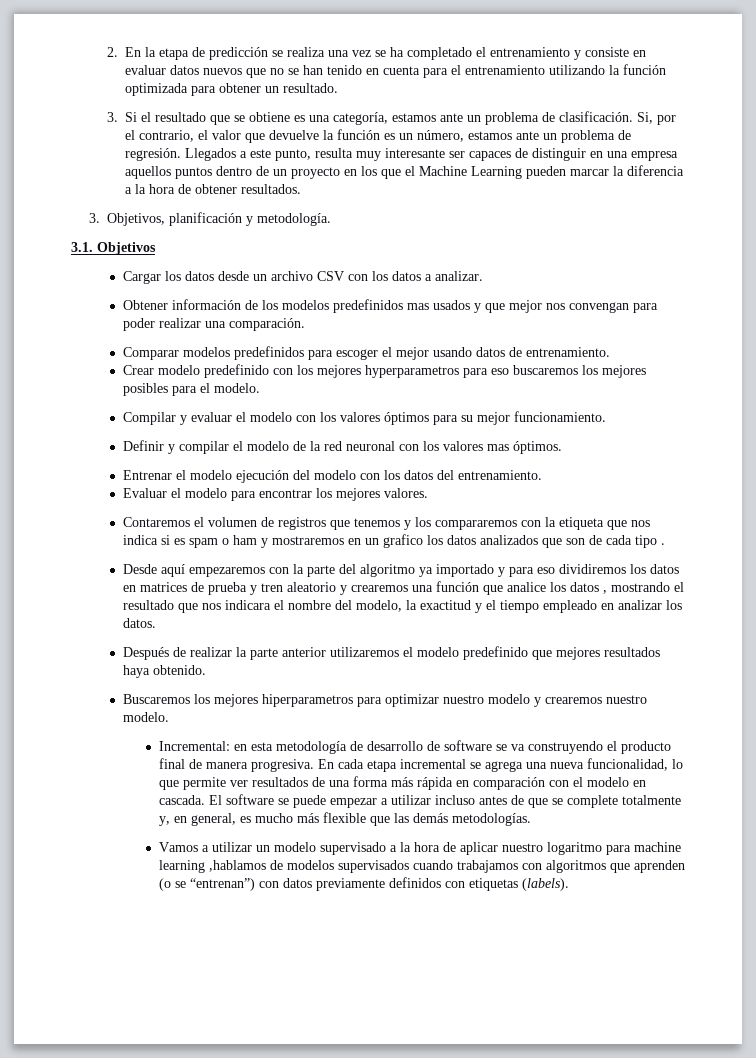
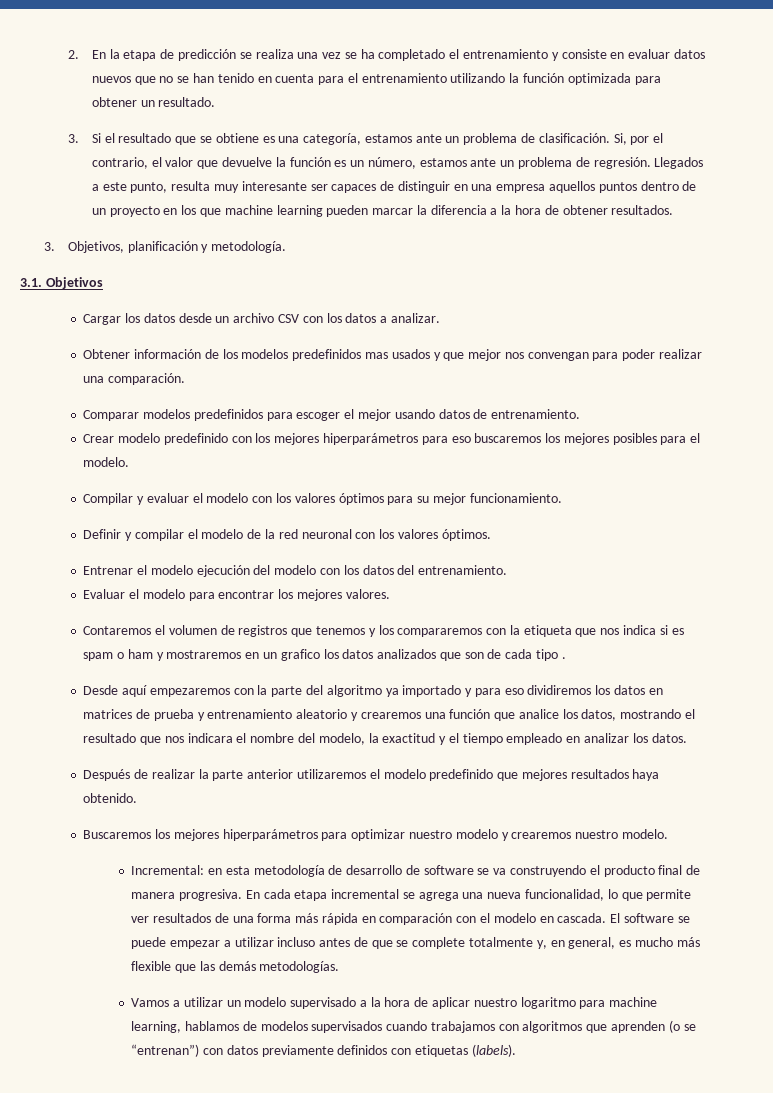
- Llegados a este punto, resulta muy interesante ser capaces de distinguir en una empresa aquellos puntos dentro de un proyecto en los que el Machine Learning pueden marcar la diferencia a la hora de obtener resultados.
+ Llegados a este punto, resulta muy interesante ser capaces de distinguir en una empresa aquellos puntos dentro de un proyecto en los que machine learning pueden marcar la diferencia a la hora de obtener resultados.
- Crear modelo predefinido con los mejores hyperparametros para eso buscaremos los mejores posibles para el modelo.
+ Crear modelo predefinido con los mejores hiperparámetros para eso buscaremos los mejores posibles para el modelo.
- Definir y compilar el modelo de la red neuronal con los valores mas óptimos.
+ Definir y compilar el modelo de la red neuronal con los valores óptimos.
- Desde aquí empezaremos con la parte del algoritmo ya importado y para eso dividiremos los datos en matrices de prueba y tren aleatorio y crearemos una función que analice los datos , mostrando el resultado que nos indicara el nombre del modelo, la exactitud y el tiempo empleado en analizar los datos.
+ Desde aquí empezaremos con la parte del algoritmo ya importado y para eso dividiremos los datos en matrices de prueba y entrenamiento aleatorio y crearemos una función que analice los datos, mostrando el resultado que nos indicara el nombre del modelo, la exactitud y el tiempo empleado en analizar los datos.
- Buscaremos los mejores hiperparametros para optimizar nuestro modelo y crearemos nuestro modelo.
+ Buscaremos los mejores hiperparámetros para optimizar nuestro modelo y crearemos nuestro modelo.
- Vamos a utilizar un modelo supervisado a la hora de aplicar nuestro logaritmo para machine learning ,hablamos de modelos supervisados cuando trabajamos con algoritmos que aprenden (o se “entrenan”) con datos previamente definidos con etiquetas (labels).
+ Vamos a utilizar un modelo supervisado a la hora de aplicar nuestro logaritmo para machine learning, hablamos de modelos supervisados cuando trabajamos con algoritmos que aprenden (o se “entrenan”) con datos previamente definidos con etiquetas (labels).

